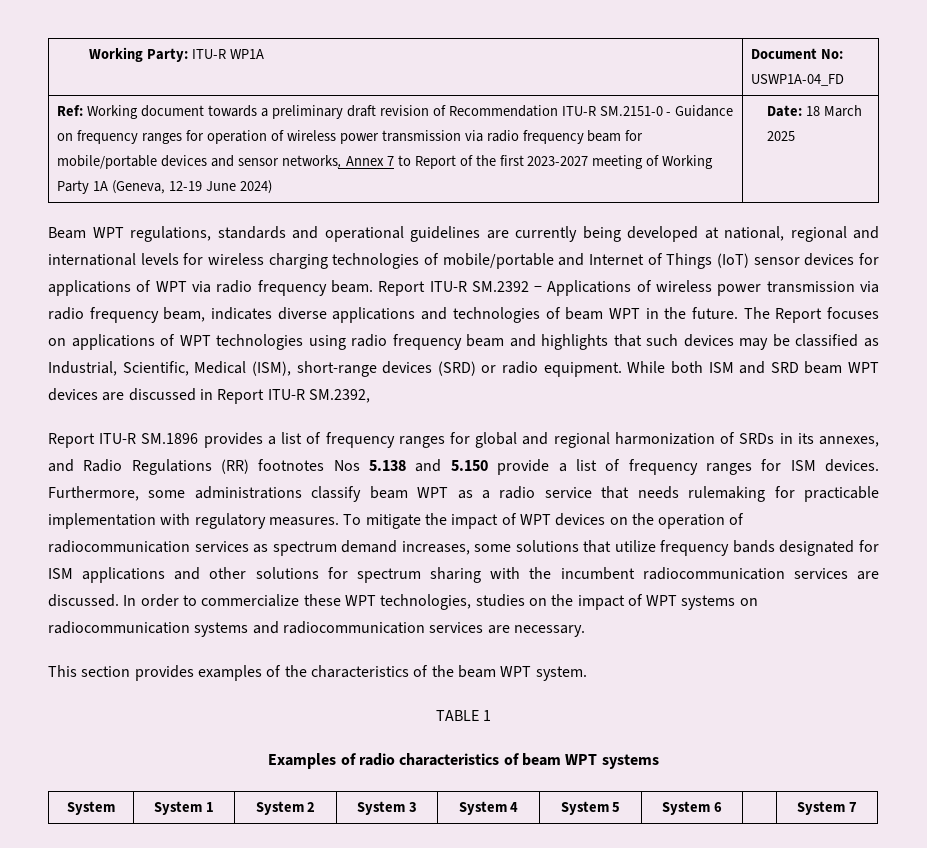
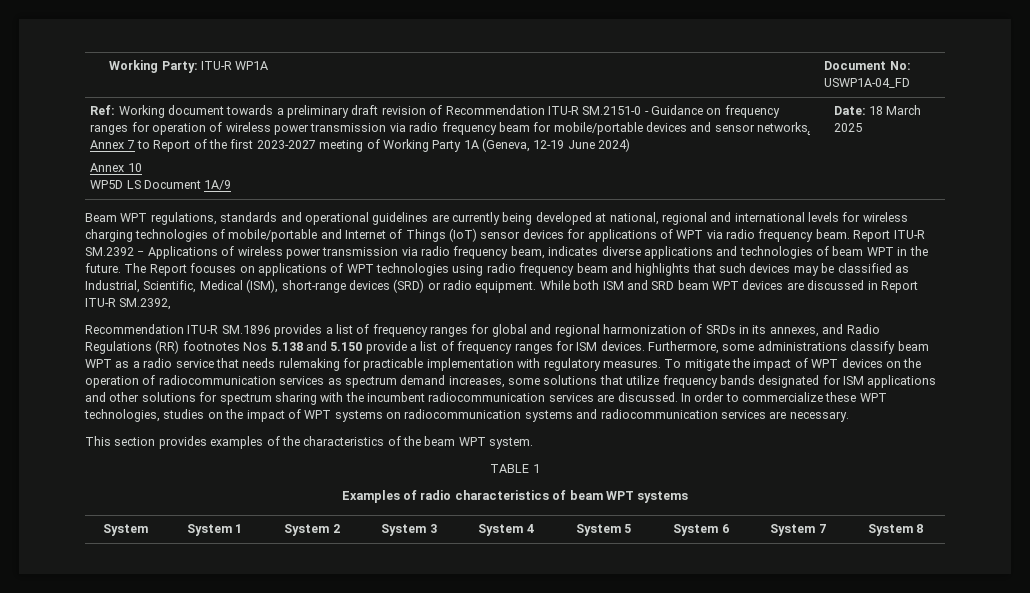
+ Annex 10
+ WP5D LS Document 1A/9
- Report ITU-R SM.1896 provides a list of frequency ranges for global and regional harmonization of SRDs in its annexes, and Radio Regulations (RR) footnotes Nos 5.138 and 5.150 provide a list of frequency ranges for ISM devices.
+ Recommendation ITU-R SM.1896 provides a list of frequency ranges for global and regional harmonization of SRDs in its annexes, and Radio Regulations (RR) footnotes Nos 5.138 and 5.150 provide a list of frequency ranges for ISM devices.
- System | System 1 | System 2 | System 3 | System 4 | System 5 | System 6 | | System 7
+ System | System 1 | System 2 | System 3 | System 4 | System 5 | System 6 | System 7 | System 8

